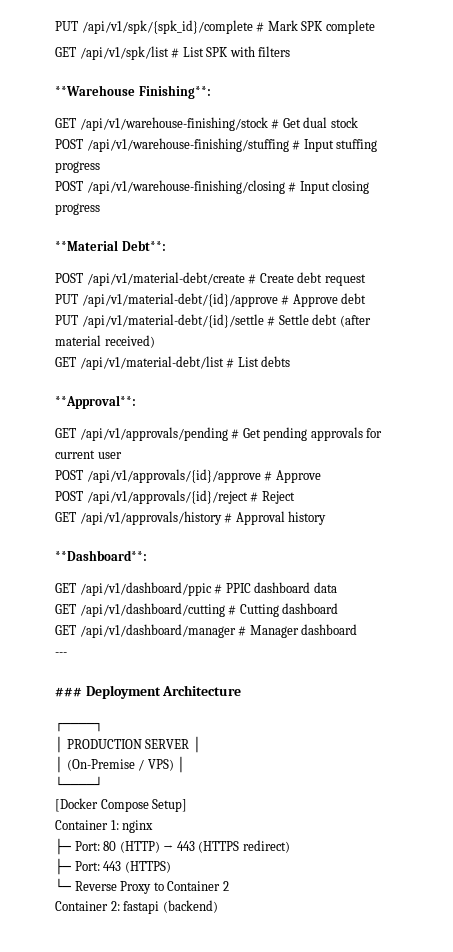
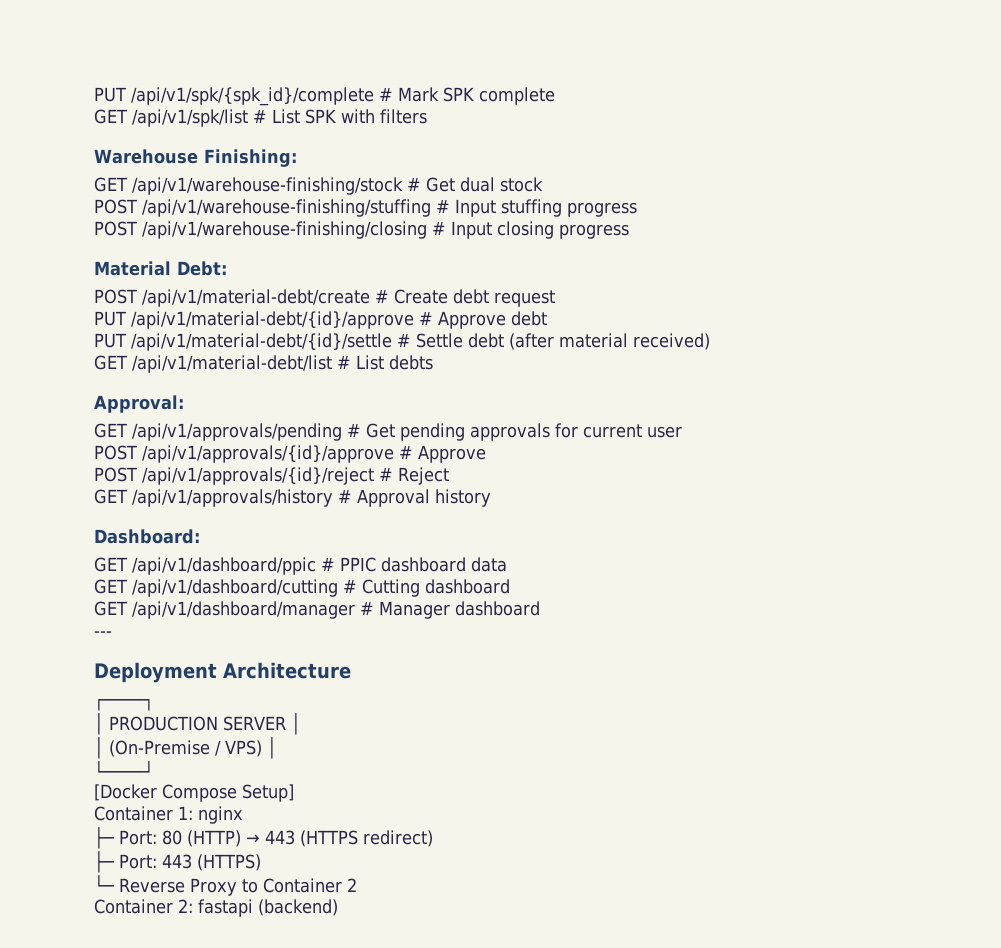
- **Warehouse Finishing**:
+ Warehouse Finishing:
- **Material Debt**:
+ Material Debt:
- **Approval**:
+ Approval:
- **Dashboard**:
+ Dashboard:
- ### Deployment Architecture
+ Deployment Architecture

